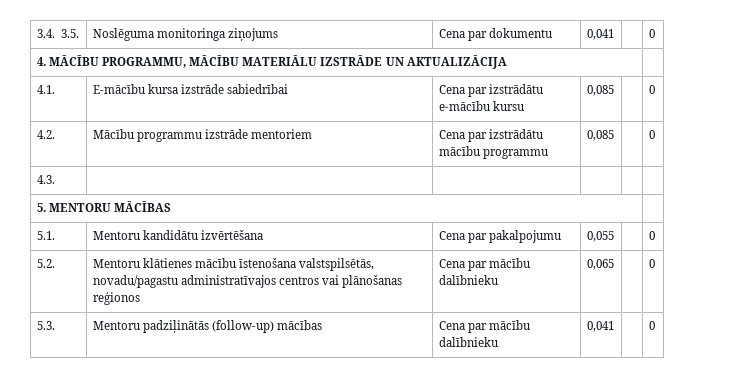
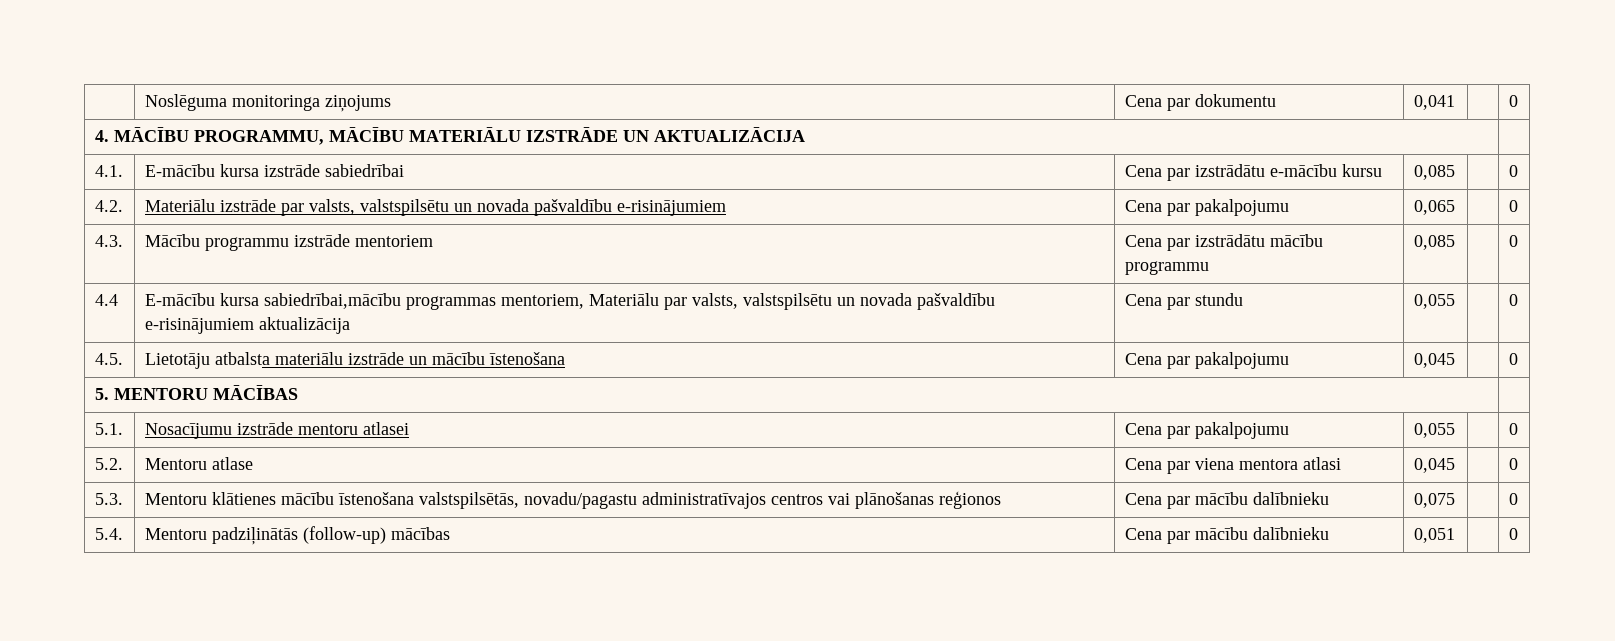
- 3.4. 3.5. | Noslēguma monitoringa ziņojums | Cena par dokumentu | 0,041 | | 0
+ | Noslēguma monitoringa ziņojums | Cena par dokumentu | 0,041 | | 0
- 4.2. | Mācību programmu izstrāde mentoriem | Cena par izstrādātu mācību programmu | 0,085 | | 0
+ 4.2. | Materiālu izstrāde par valsts, valstspilsētu un novada pašvaldību e-risinājumiem | Cena par pakalpojumu | 0,065 | | 0
+ 4.3. | Mācību programmu izstrāde mentoriem | Cena par izstrādātu mācību programmu | 0,085 | | 0
- 4.3. | | | | |
+ 4.4 | E-mācību kursa sabiedrībai,mācību programmas mentoriem, Materiālu par valsts, valstspilsētu un novada pašvaldību e-risinājumiem aktualizācija | Cena par stundu | 0,055 | | 0
+ 4.5. | Lietotāju atbalsta materiālu izstrāde un mācību īstenošana | Cena par pakalpojumu | 0,045 | | 0
- 5.1. | Mentoru kandidātu izvērtēšana | Cena par pakalpojumu | 0,055 | | 0
+ 5.1. | Nosacījumu izstrāde mentoru atlasei | Cena par pakalpojumu | 0,055 | | 0
- 5.2. | Mentoru klātienes mācību īstenošana valstspilsētās, novadu/pagastu administratīvajos centros vai plānošanas reģionos | Cena par mācību dalībnieku | 0,065 | | 0
- 5.3. | Mentoru padziļinātās (follow-up) mācības | Cena par mācību dalībnieku | 0,041 | | 0
+ 5.2. | Mentoru atlase | Cena par viena mentora atlasi | 0,045 | | 0
+ 5.3. | Mentoru klātienes mācību īstenošana valstspilsētās, novadu/pagastu administratīvajos centros vai plānošanas reģionos | Cena par mācību dalībnieku | 0,075 | | 0
+ 5.4. | Mentoru padziļinātās (follow-up) mācības | Cena par mācību dalībnieku | 0,051 | | 0

